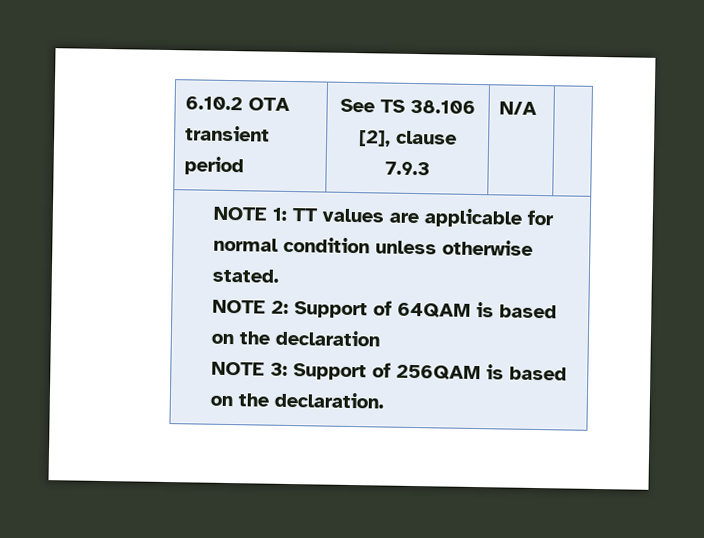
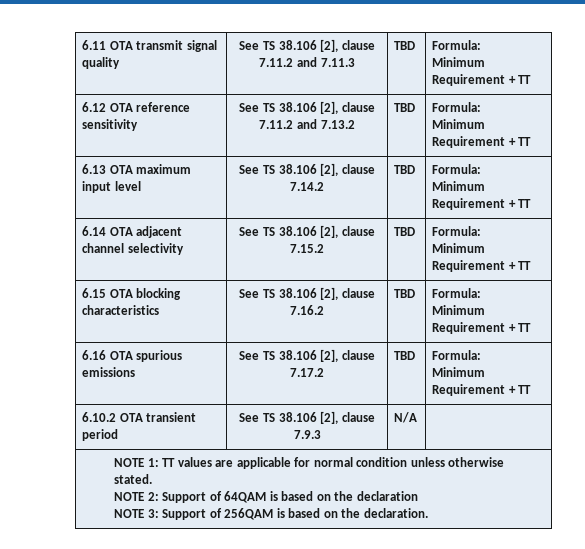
+ 6.11 OTA transmit signal quality | See TS 38.106 [2], clause 7.11.2 and 7.11.3 | TBD | Formula:
+ Minimum Requirement + TT
+ 6.12 OTA reference sensitivity | See TS 38.106 [2], clause 7.11.2 and 7.13.2 | TBD | Formula:
+ Minimum Requirement + TT
+ 6.13 OTA maximum input level | See TS 38.106 [2], clause 7.14.2 | TBD | Formula:
+ Minimum Requirement + TT
+ 6.14 OTA adjacent channel selectivity | See TS 38.106 [2], clause 7.15.2 | TBD | Formula:
+ Minimum Requirement + TT
+ 6.15 OTA blocking characteristics | See TS 38.106 [2], clause 7.16.2 | TBD | Formula:
+ Minimum Requirement + TT
+ 6.16 OTA spurious emissions | See TS 38.106 [2], clause 7.17.2 | TBD | Formula:
+ Minimum Requirement + TT

